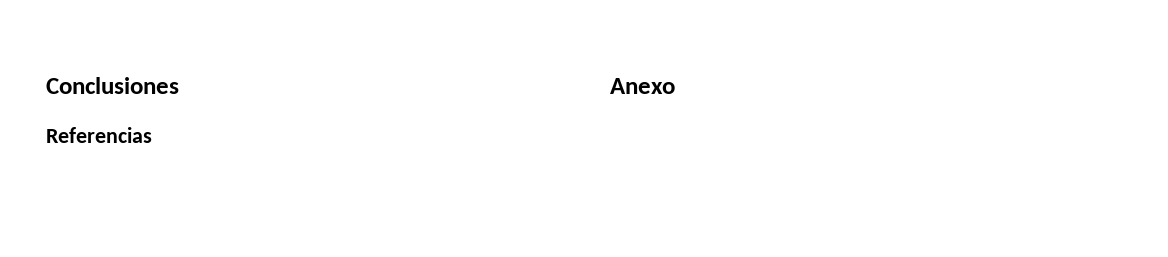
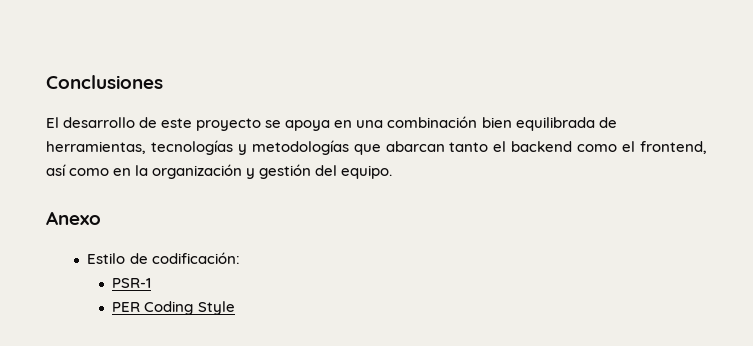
- Referencias
+ El desarrollo de este proyecto se apoya en una combinación bien equilibrada de herramientas, tecnologías y metodologías que abarcan tanto el backend como el frontend, así como en la organización y gestión del equipo.
  Anexo
+ Estilo de codificación:
+ PSR-1
+ PER Coding Style

